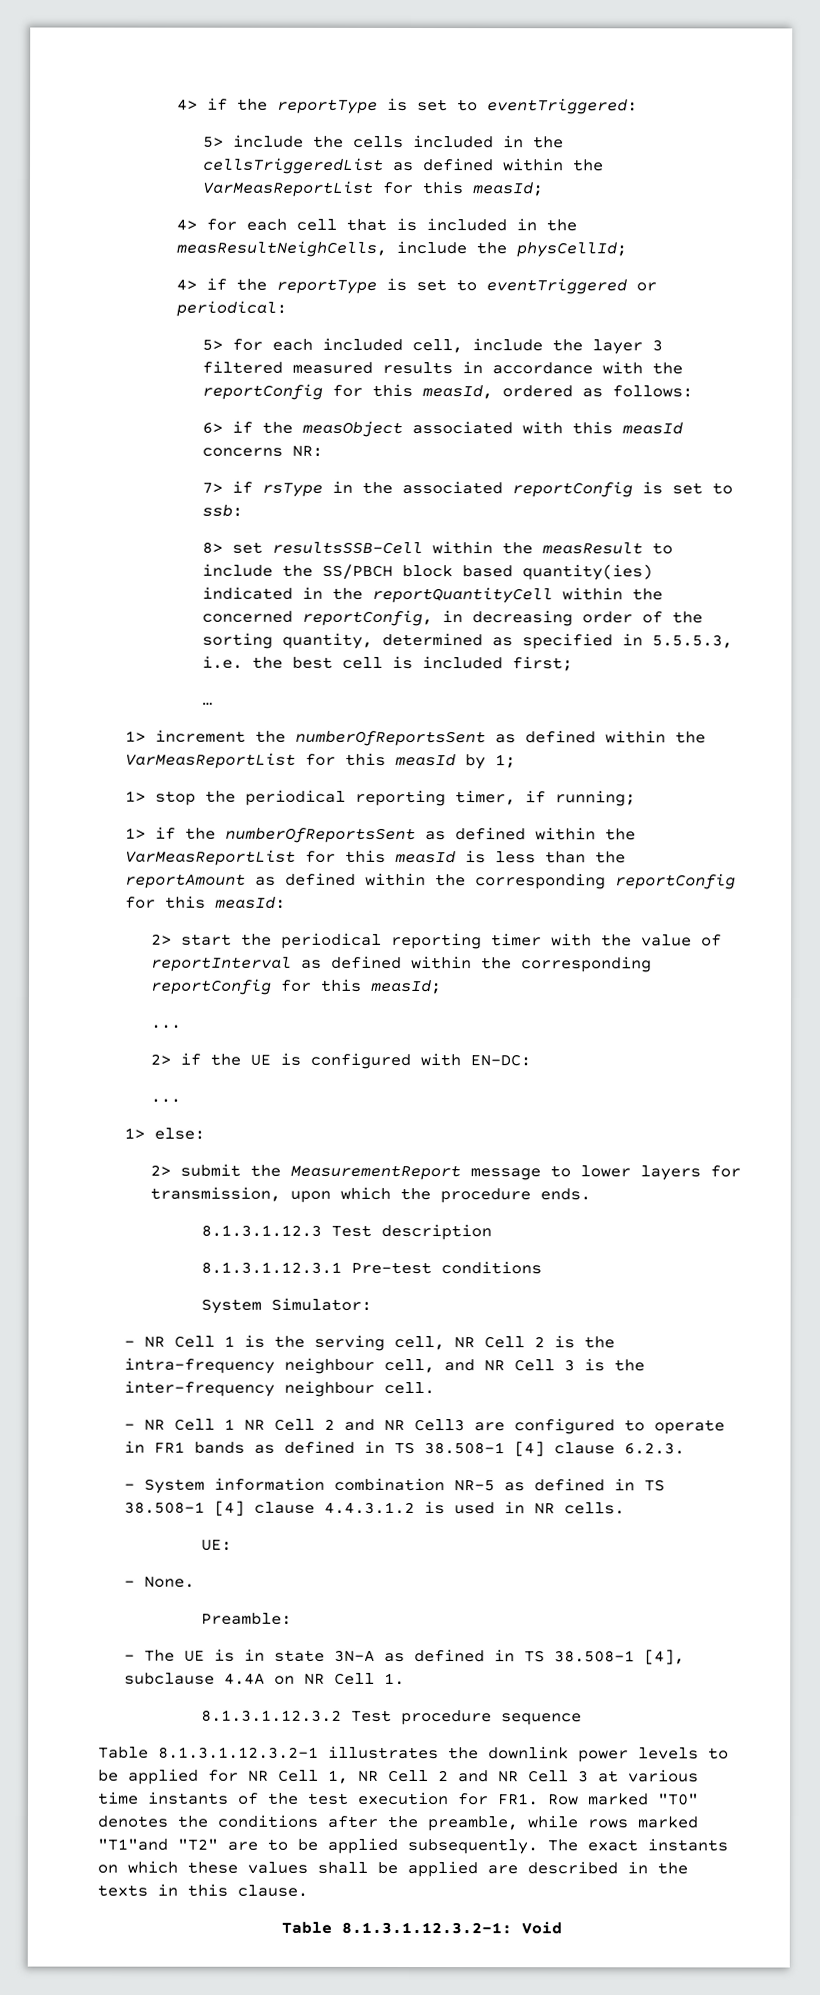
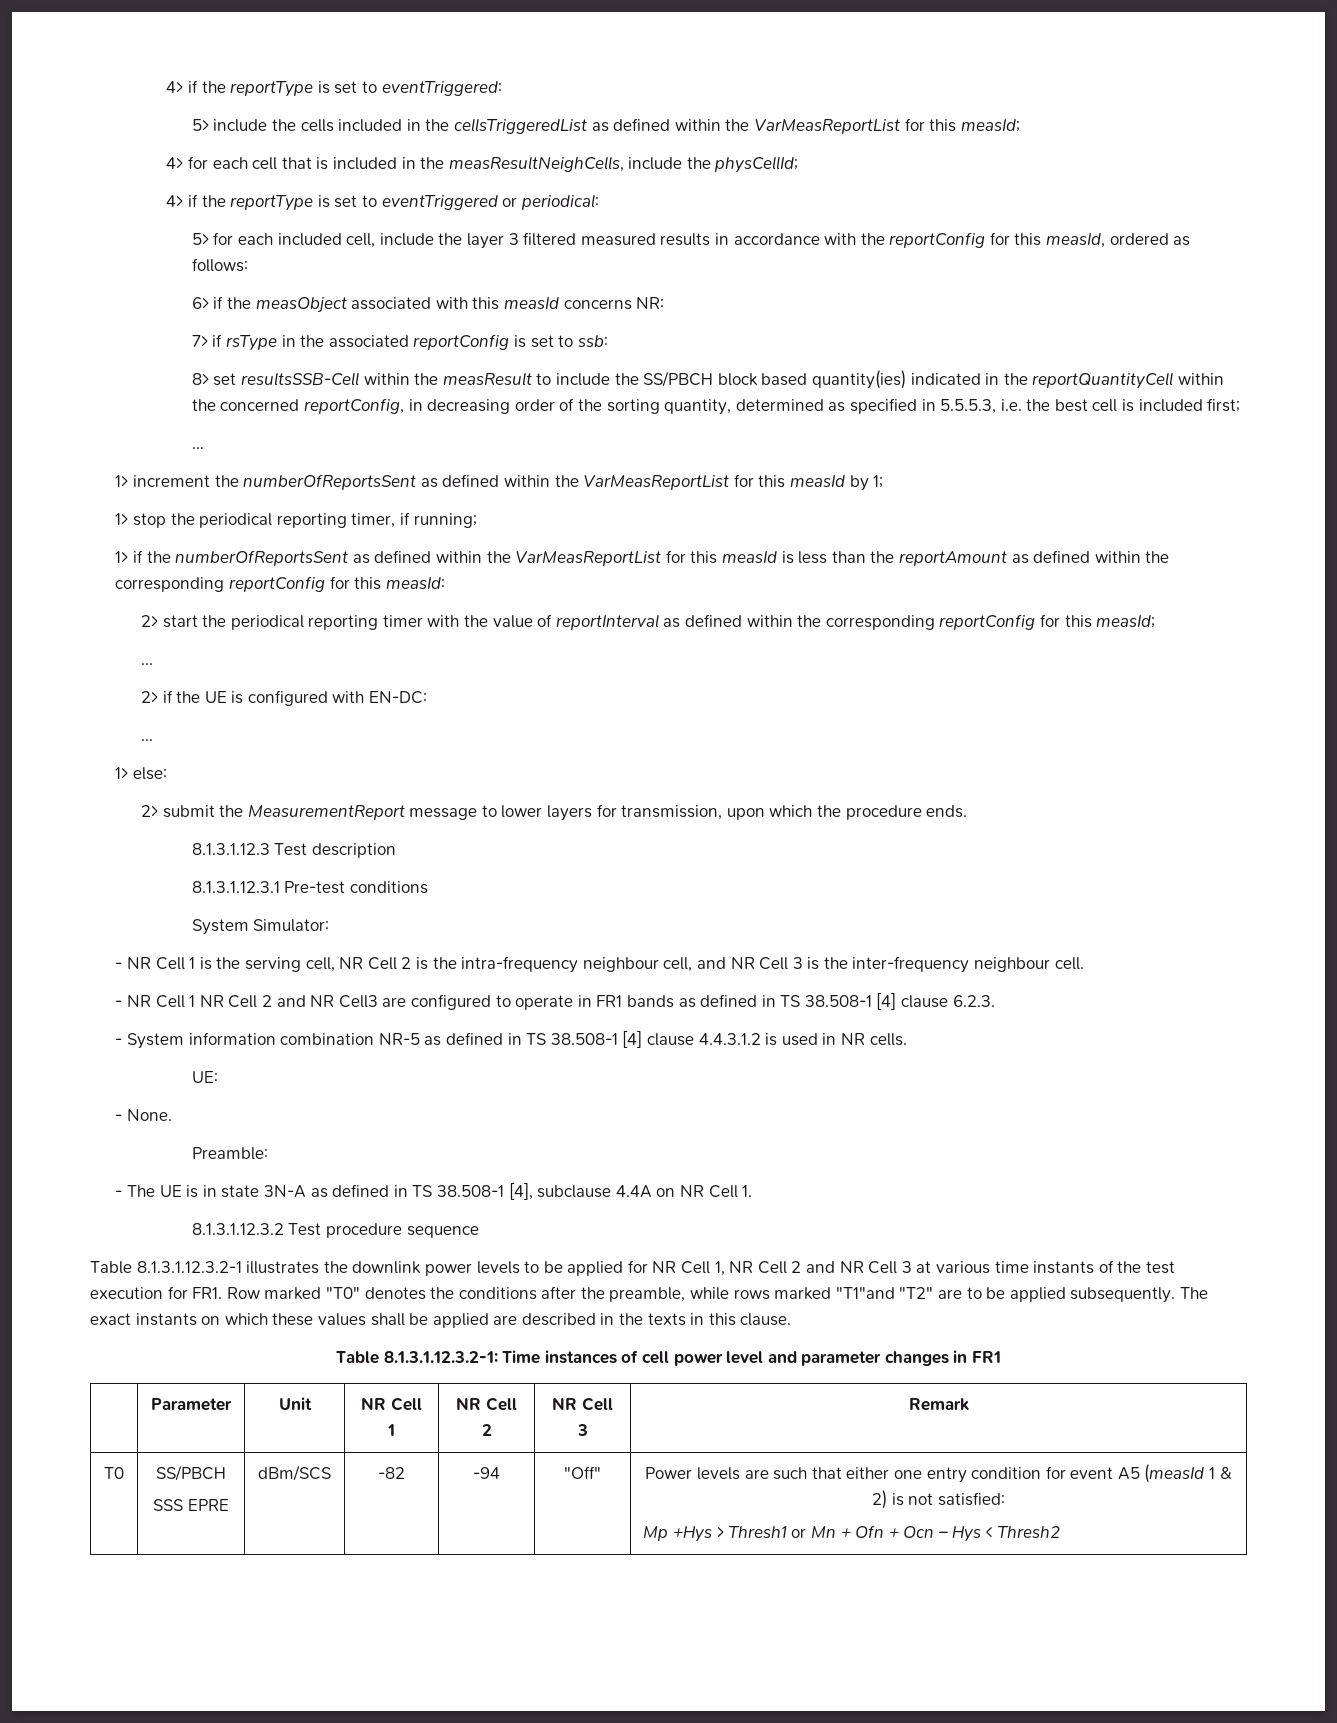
- Table 8.1.3.1.12.3.2-1: Void
+ Table 8.1.3.1.12.3.2-1: Time instances of cell power level and parameter changes in FR1
+ | Parameter | Unit | NR Cell 1 | NR Cell 2 | NR Cell 3 | Remark
+ T0 | SS/PBCH
+ SSS EPRE | dBm/SCS | -82 | -94 | "Off" | Power levels are such that either one entry condition for event A5 (measId 1 & 2) is not satisfied:
+ Mp +Hys > Thresh1 or Mn + Ofn + Ocn – Hys < Thresh2

